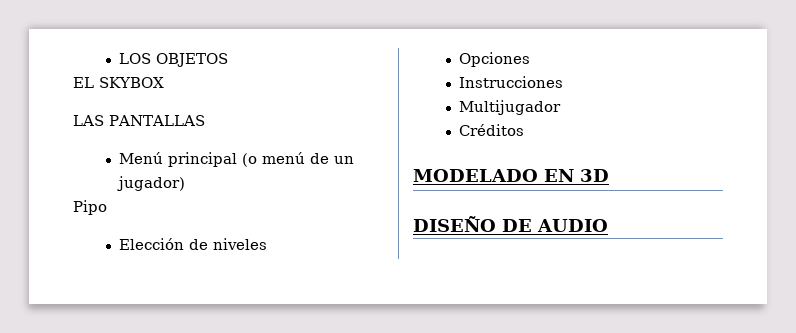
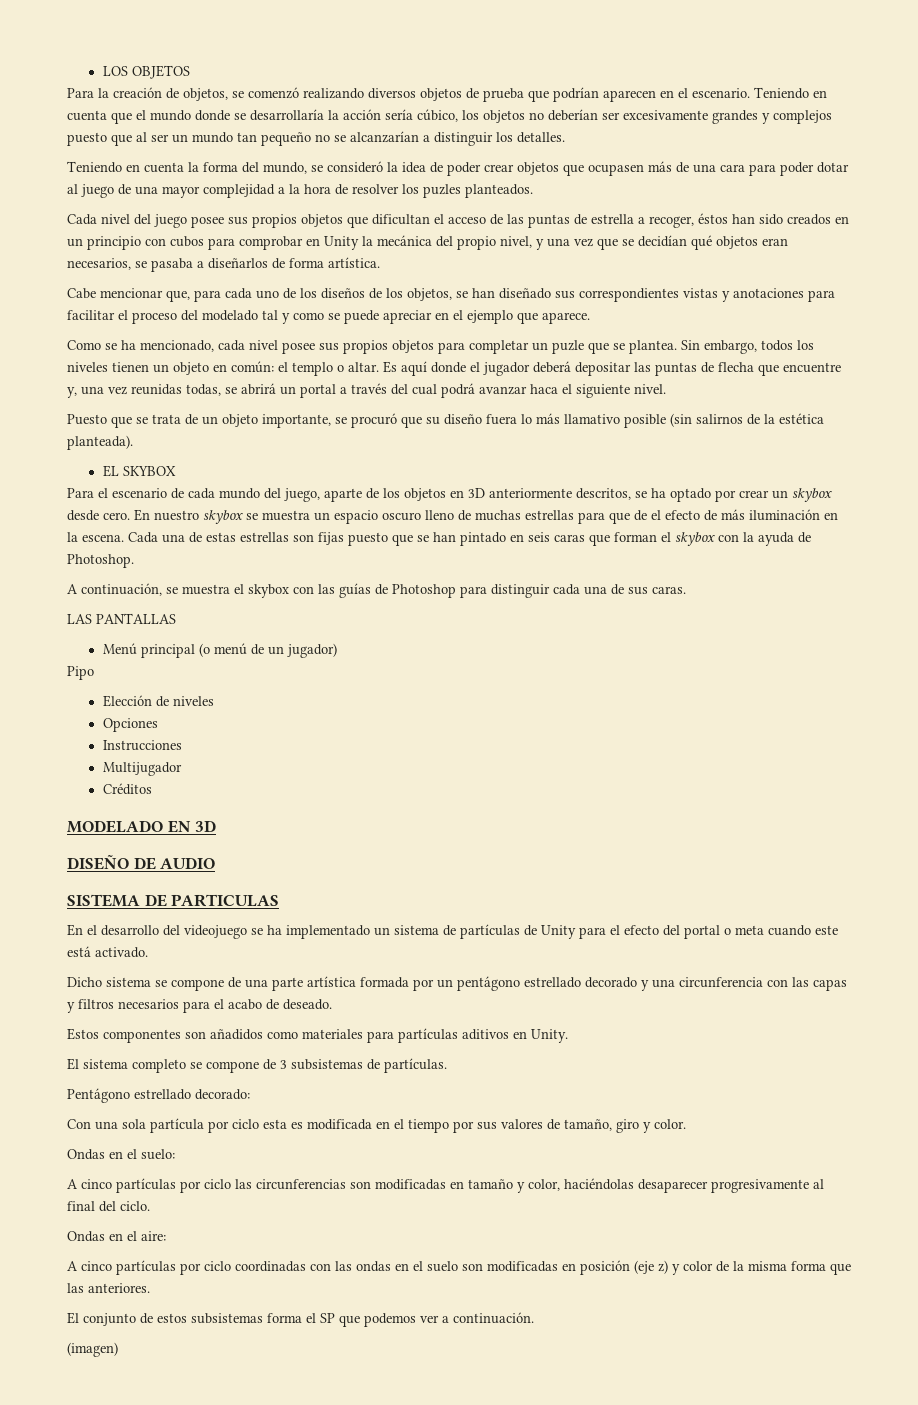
+ Para la creación de objetos, se comenzó realizando diversos objetos de prueba que podrían aparecen en el escenario. Teniendo en cuenta que el mundo donde se desarrollaría la acción sería cúbico, los objetos no deberían ser excesivamente grandes y complejos puesto que al ser un mundo tan pequeño no se alcanzarían a distinguir los detalles.
+ Teniendo en cuenta la forma del mundo, se consideró la idea de poder crear objetos que ocupasen más de una cara para poder dotar al juego de una mayor complejidad a la hora de resolver los puzles planteados.
+ Cada nivel del juego posee sus propios objetos que dificultan el acceso de las puntas de estrella a recoger, éstos han sido creados en un principio con cubos para comprobar en Unity la mecánica del propio nivel, y una vez que se decidían qué objetos eran necesarios, se pasaba a diseñarlos de forma artística.
+ Cabe mencionar que, para cada uno de los diseños de los objetos, se han diseñado sus correspondientes vistas y anotaciones para facilitar el proceso del modelado tal y como se puede apreciar en el ejemplo que aparece.
+ Como se ha mencionado, cada nivel posee sus propios objetos para completar un puzle que se plantea. Sin embargo, todos los niveles tienen un objeto en común: el templo o altar. Es aquí donde el jugador deberá depositar las puntas de flecha que encuentre y, una vez reunidas todas, se abrirá un portal a través del cual podrá avanzar haca el siguiente nivel.
+ Puesto que se trata de un objeto importante, se procuró que su diseño fuera lo más llamativo posible (sin salirnos de la estética planteada).
  EL SKYBOX
+ Para el escenario de cada mundo del juego, aparte de los objetos en 3D anteriormente descritos, se ha optado por crear un skybox desde cero. En nuestro skybox se muestra un espacio oscuro lleno de muchas estrellas para que de el efecto de más iluminación en la escena. Cada una de estas estrellas son fijas puesto que se han pintado en seis caras que forman el skybox con la ayuda de Photoshop.
+ A continuación, se muestra el skybox con las guías de Photoshop para distinguir cada una de sus caras.
+ SISTEMA DE PARTICULAS
+ En el desarrollo del videojuego se ha implementado un sistema de partículas de Unity para el efecto del portal o meta cuando este está activado.
+ Dicho sistema se compone de una parte artística formada por un pentágono estrellado decorado y una circunferencia con las capas y filtros necesarios para el acabo de deseado.
+ Estos componentes son añadidos como materiales para partículas aditivos en Unity.
+ El sistema completo se compone de 3 subsistemas de partículas.
+ Pentágono estrellado decorado:
+ Con una sola partícula por ciclo esta es modificada en el tiempo por sus valores de tamaño, giro y color.
+ Ondas en el suelo:
+ A cinco partículas por ciclo las circunferencias son modificadas en tamaño y color, haciéndolas desaparecer progresivamente al final del ciclo.
+ Ondas en el aire:
+ A cinco partículas por ciclo coordinadas con las ondas en el suelo son modificadas en posición (eje z) y color de la misma forma que las anteriores.
+ El conjunto de estos subsistemas forma el SP que podemos ver a continuación.
+ (imagen)

